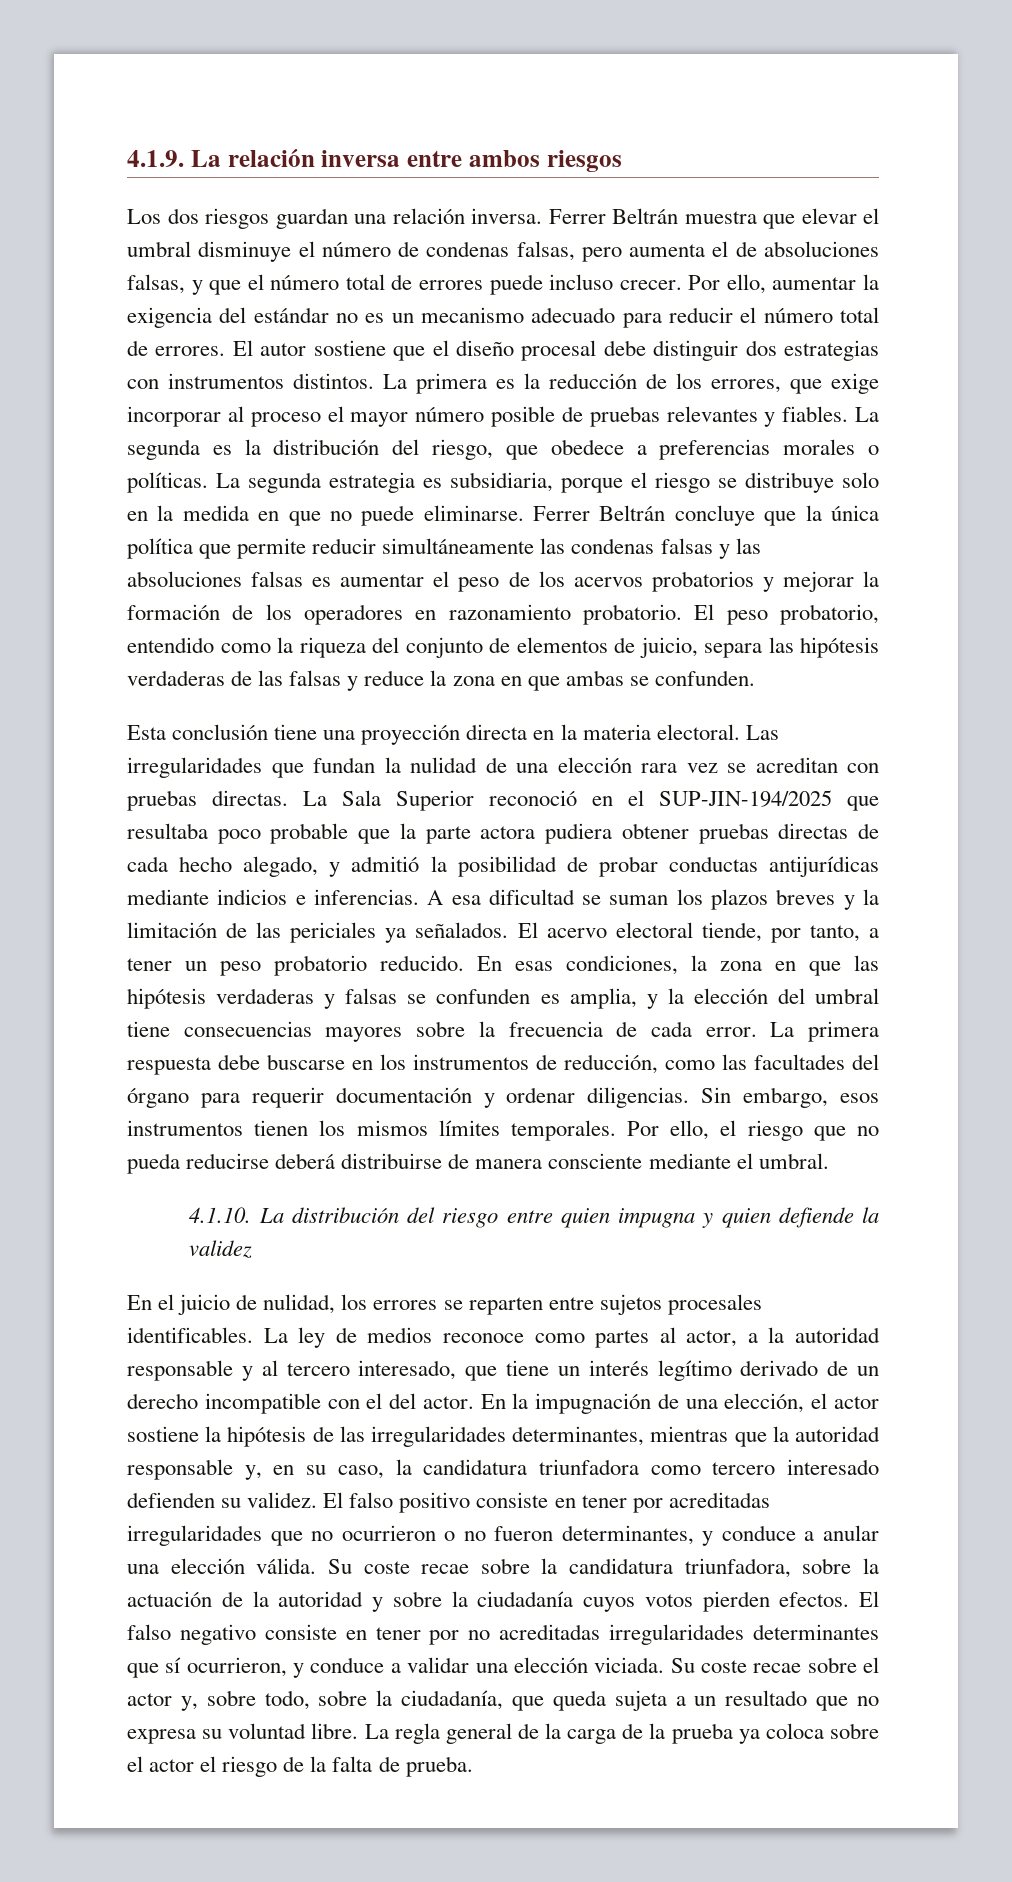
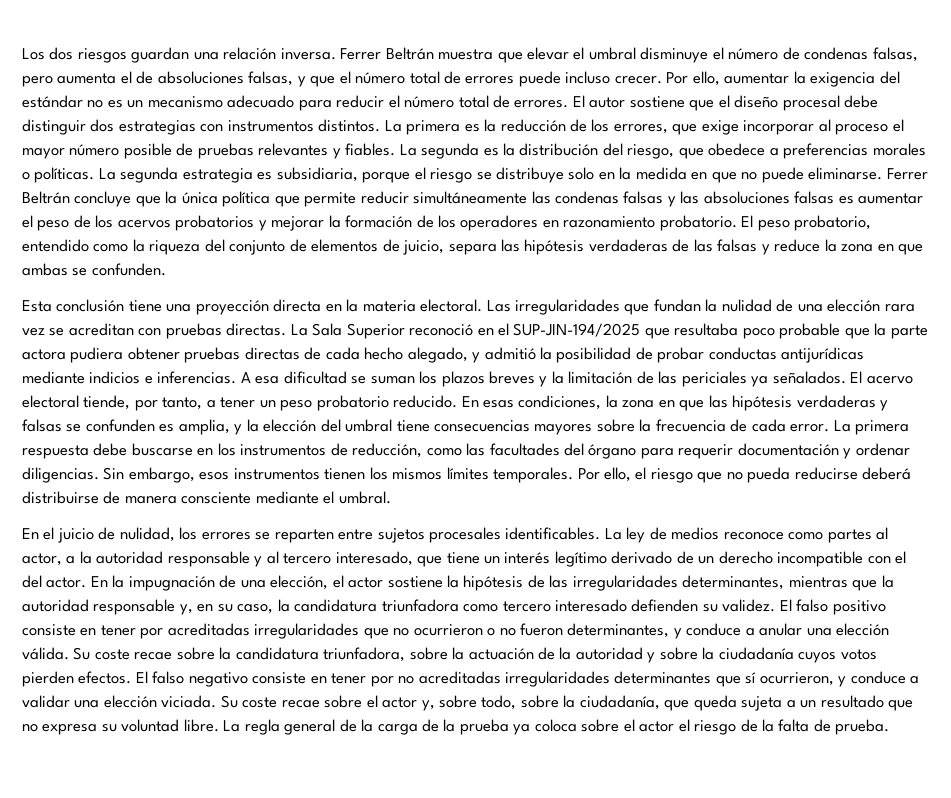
- 4.1.9. La relación inversa entre ambos riesgos
- 4.1.10. La distribución del riesgo entre quien impugna y quien defiende la validez

